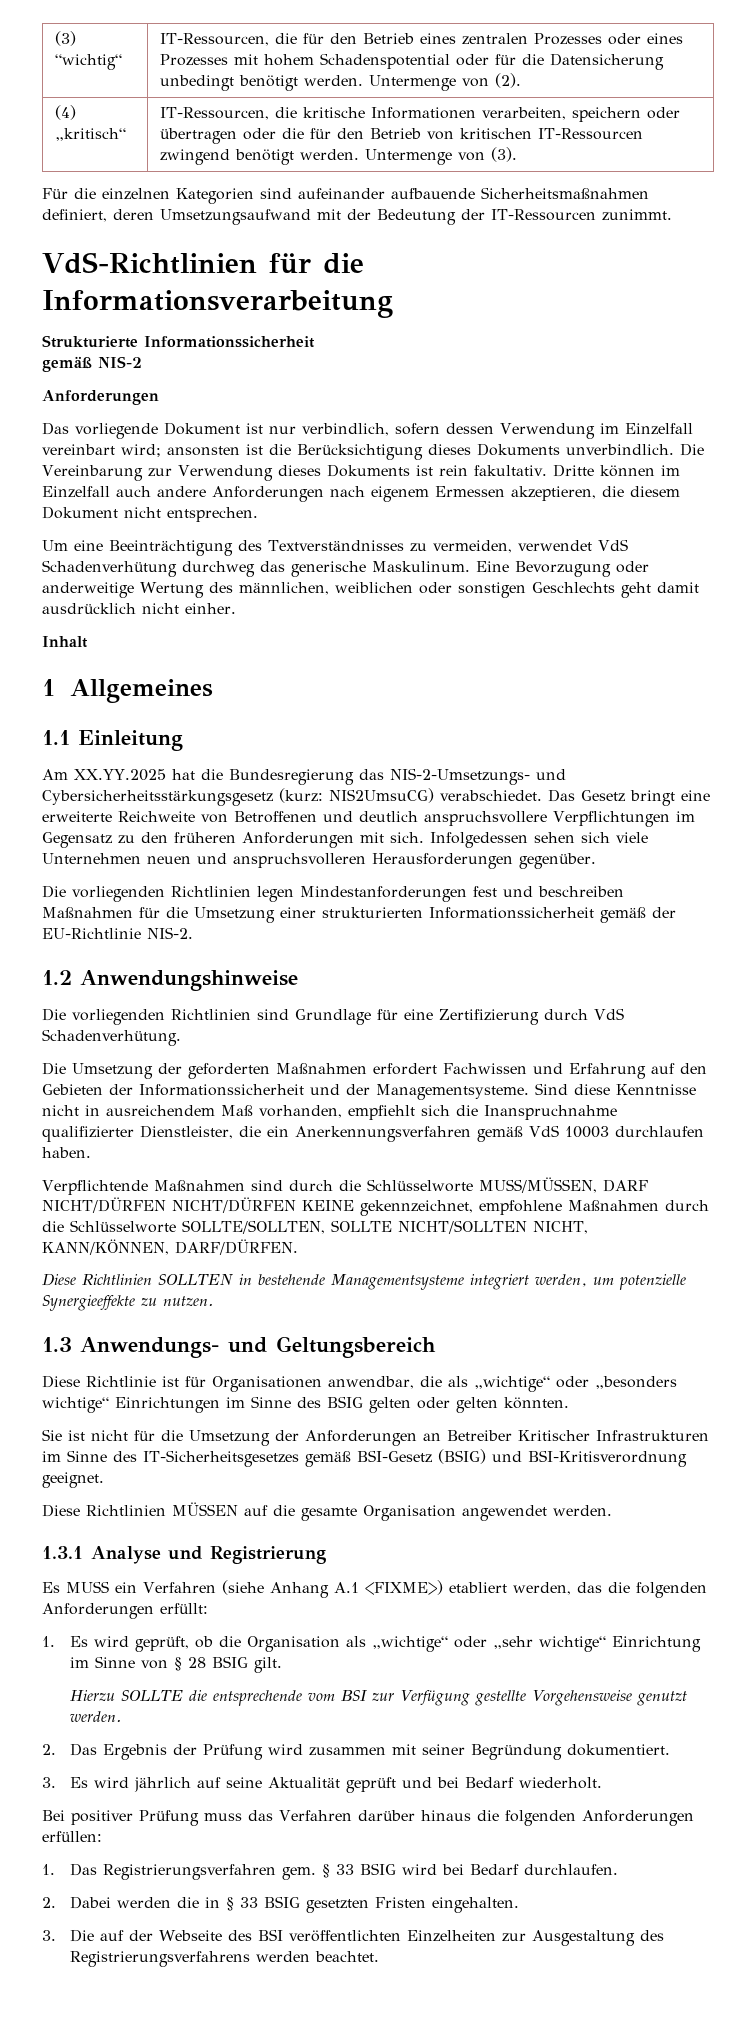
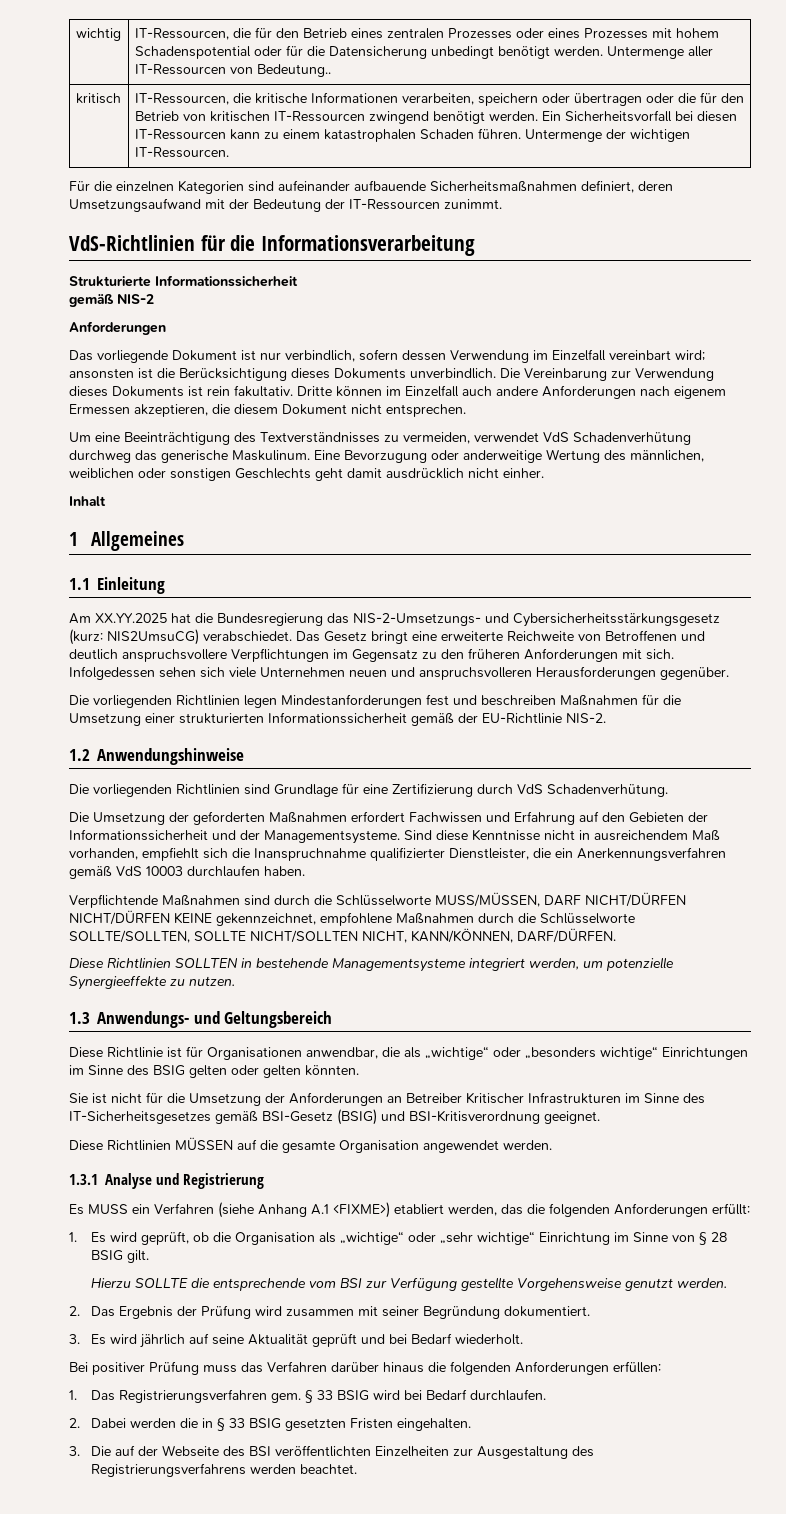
- (3) “wichtig“ | IT-Ressourcen, die für den Betrieb eines zentralen Prozesses oder eines Prozesses mit hohem Schadenspotential oder für die Datensicherung unbedingt benötigt werden. Untermenge von (2).
- (4) „kritisch“ | IT-Ressourcen, die kritische Informationen verarbeiten, speichern oder übertragen oder die für den Betrieb von kritischen IT-Ressourcen zwingend benötigt werden. Untermenge von (3).
+ wichtig | IT-Ressourcen, die für den Betrieb eines zentralen Prozesses oder eines Prozesses mit hohem Schadenspotential oder für die Datensicherung unbedingt benötigt werden. Untermenge aller IT-Ressourcen von Bedeutung..
+ kritisch | IT-Ressourcen, die kritische Informationen verarbeiten, speichern oder übertragen oder die für den Betrieb von kritischen IT-Ressourcen zwingend benötigt werden. Ein Sicherheitsvorfall bei diesen IT-Ressourcen kann zu einem katastrophalen Schaden führen. Untermenge der wichtigen IT-Ressourcen.

